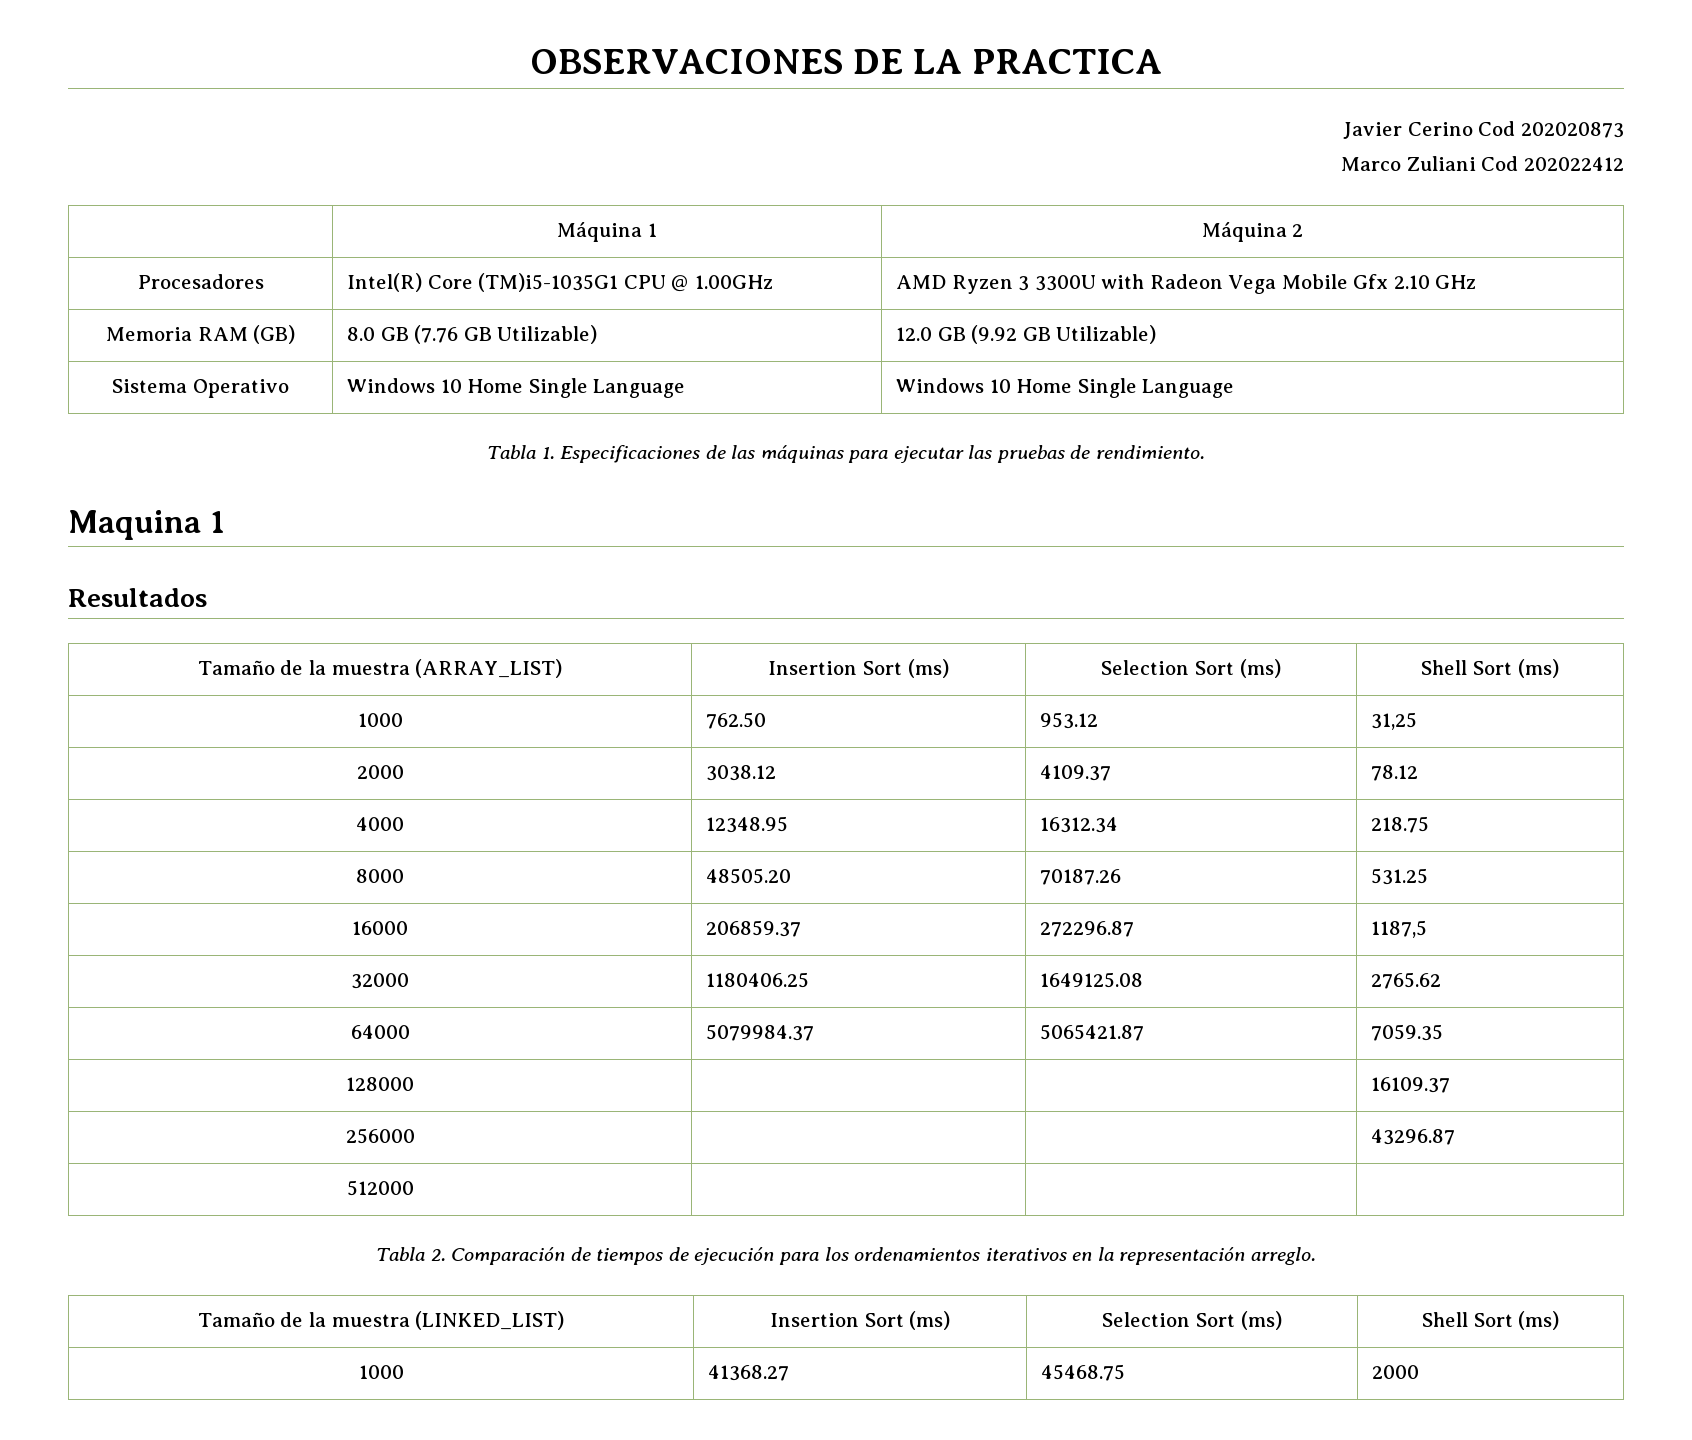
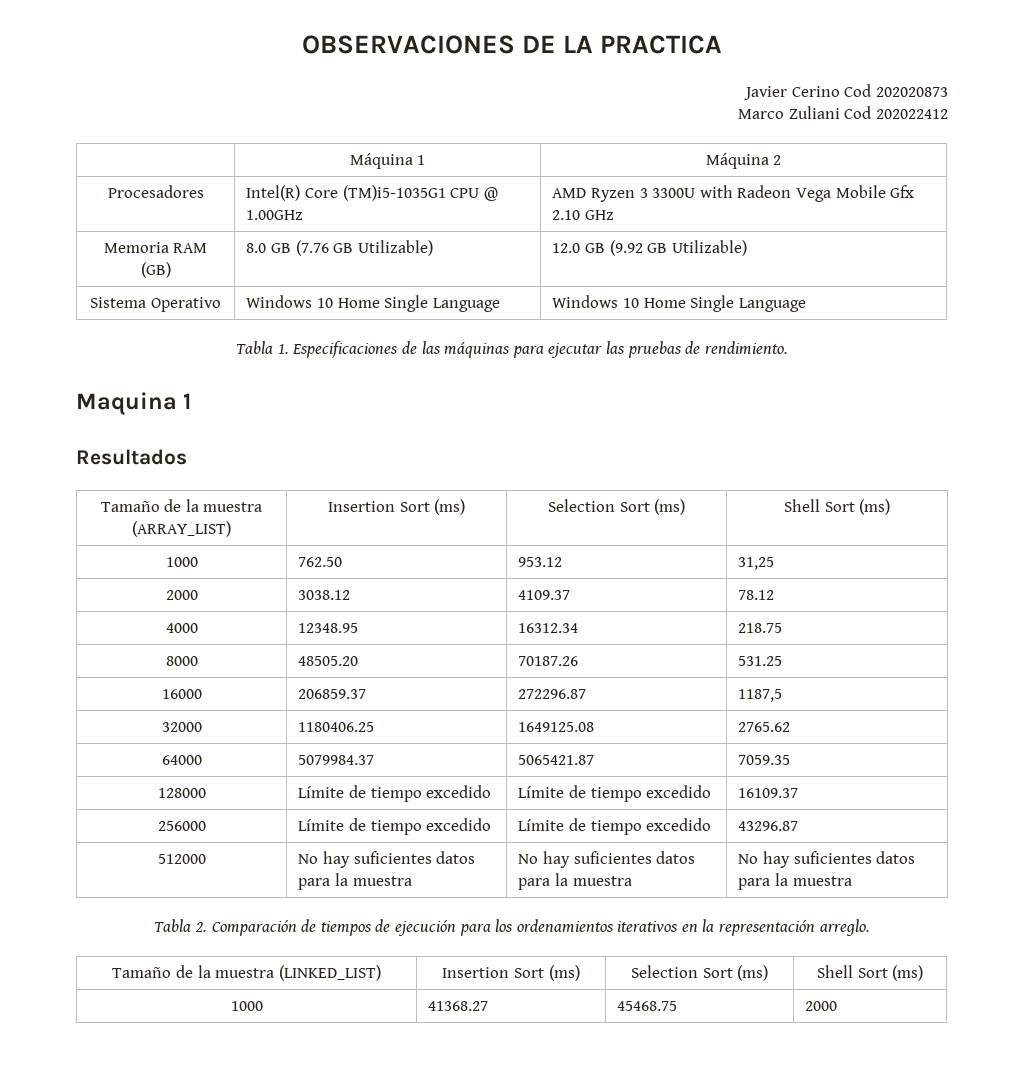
- 128000 | | | 16109.37
- 256000 | | | 43296.87
- 512000 | | |
+ 128000 | Límite de tiempo excedido | Límite de tiempo excedido | 16109.37
+ 256000 | Límite de tiempo excedido | Límite de tiempo excedido | 43296.87
+ 512000 | No hay suficientes datos para la muestra | No hay suficientes datos para la muestra | No hay suficientes datos para la muestra

